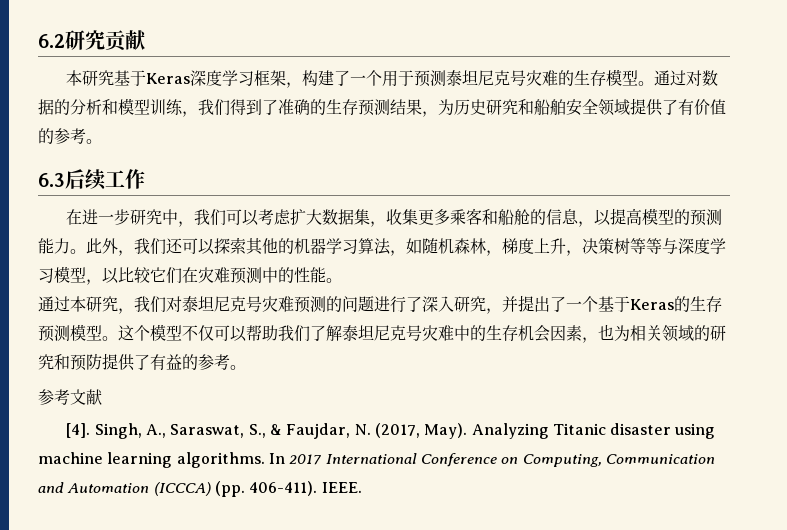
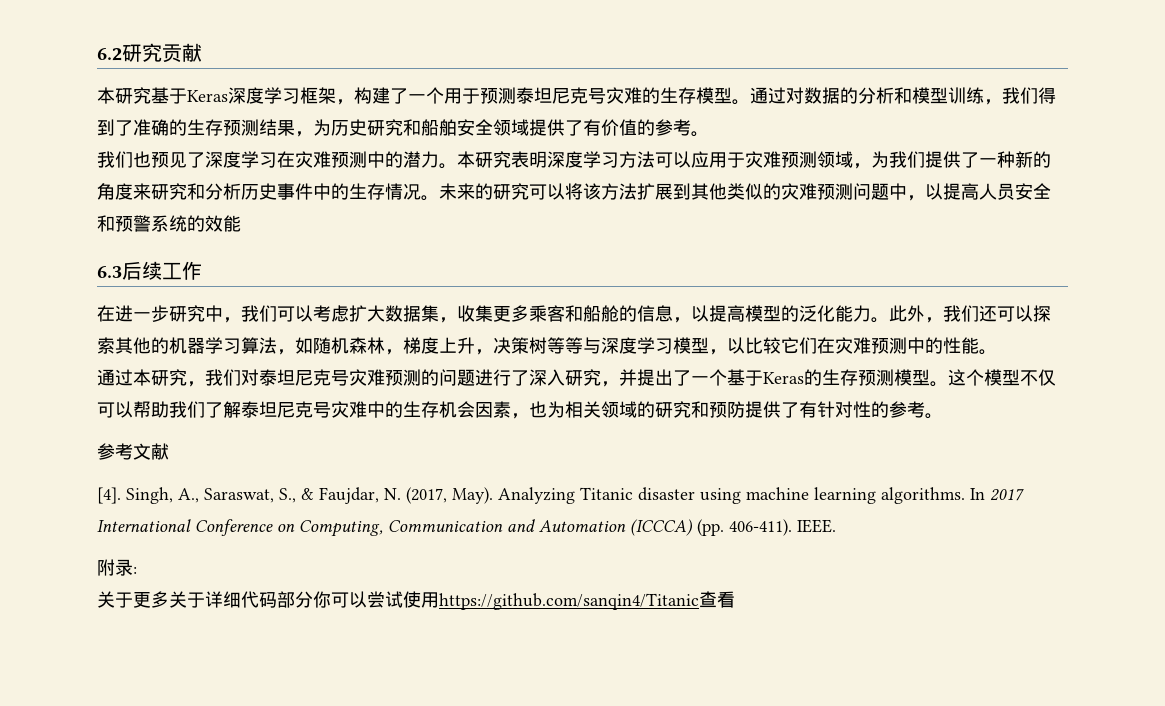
+ 我们也预见了深度学习在灾难预测中的潜力。本研究表明深度学习方法可以应用于灾难预测领域，为我们提供了一种新的角度来研究和分析历史事件中的生存情况。未来的研究可以将该方法扩展到其他类似的灾难预测问题中，以提高人员安全和预警系统的效能
- 在进一步研究中，我们可以考虑扩大数据集，收集更多乘客和船舱的信息，以提高模型的预测能力。
+ 在进一步研究中，我们可以考虑扩大数据集，收集更多乘客和船舱的信息，以提高模型的泛化能力。
- 这个模型不仅可以帮助我们了解泰坦尼克号灾难中的生存机会因素，也为相关领域的研究和预防提供了有益的参考。
+ 这个模型不仅可以帮助我们了解泰坦尼克号灾难中的生存机会因素，也为相关领域的研究和预防提供了有针对性的参考。
+ 附录:
+ 关于更多关于详细代码部分你可以尝试使用https://github.com/sanqin4/Titanic查看

